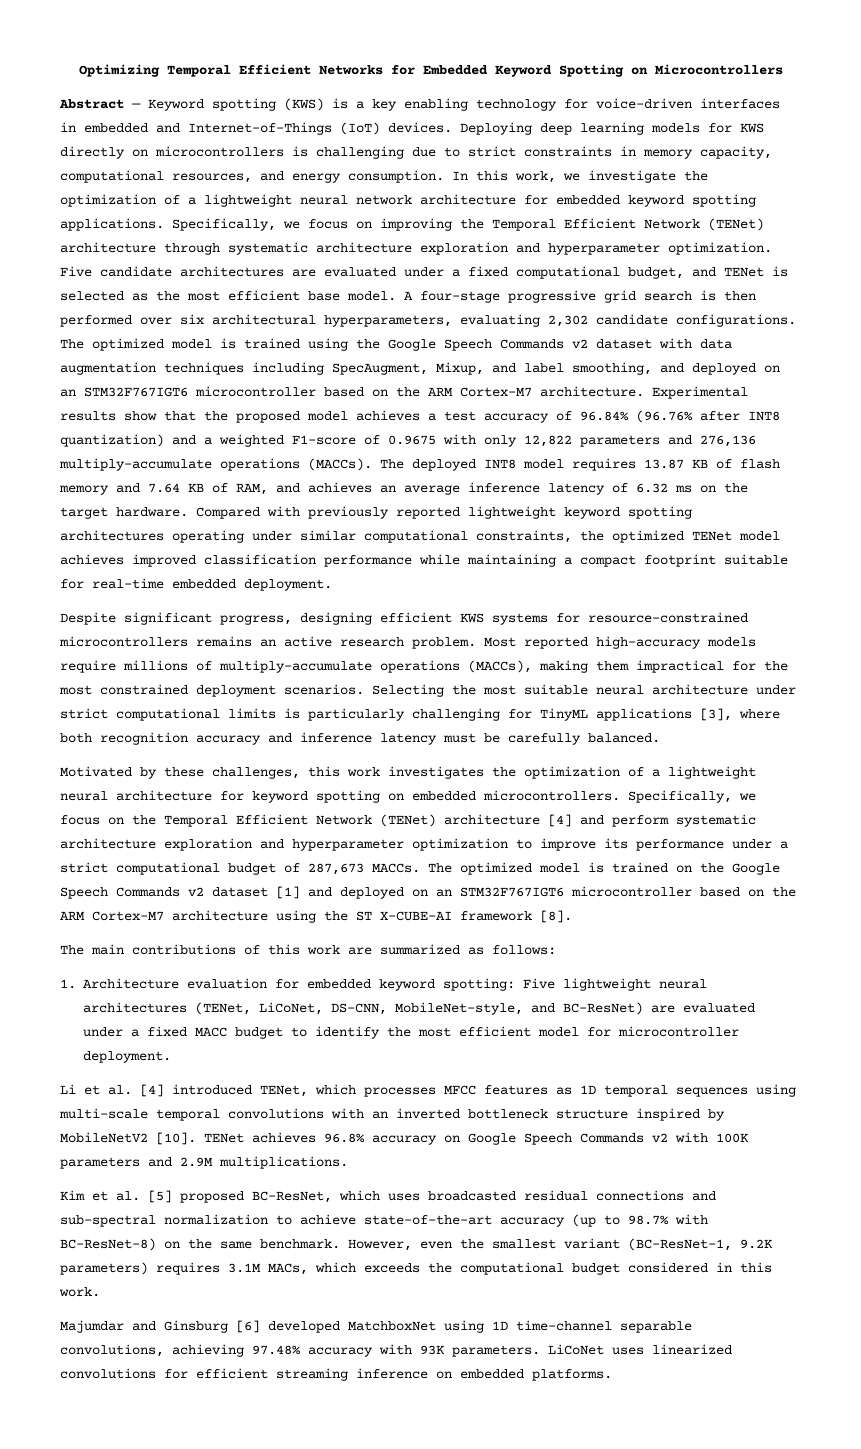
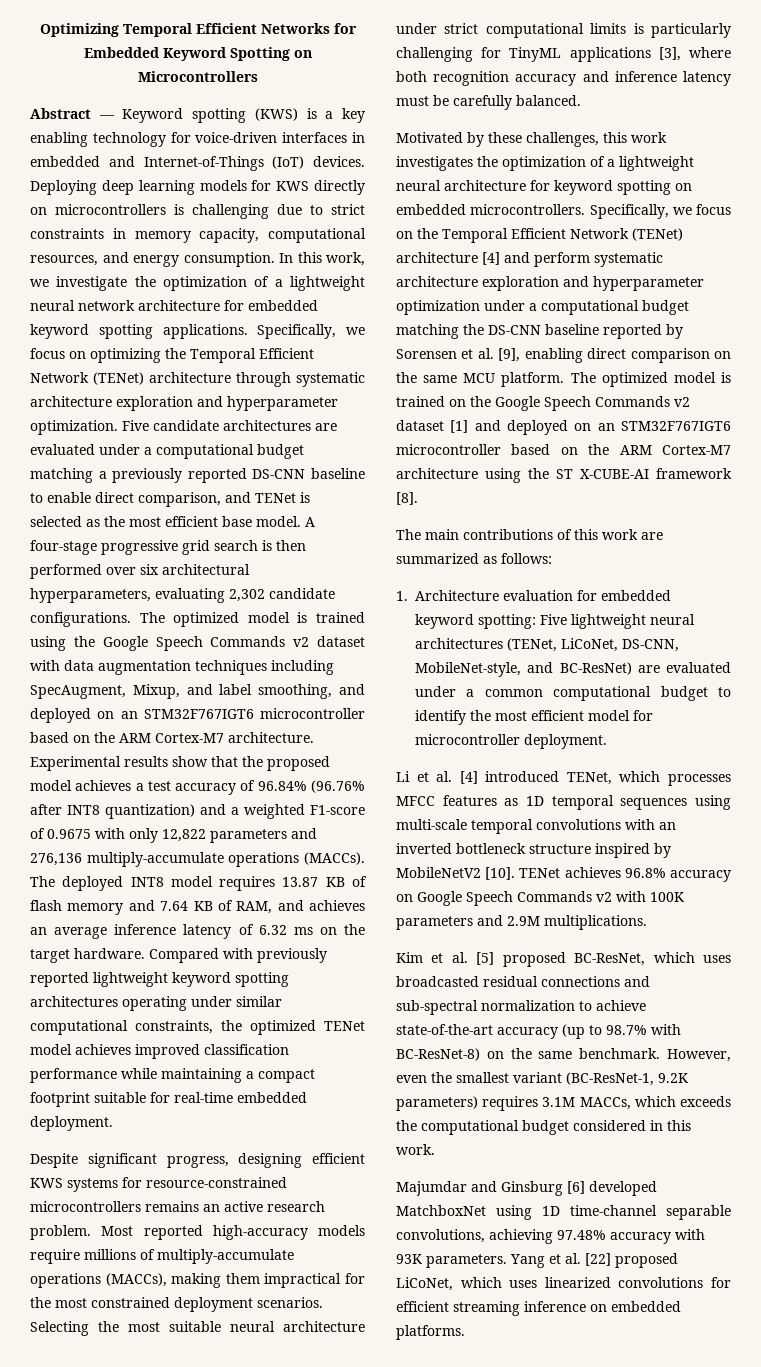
- Specifically, we focus on improving the Temporal Efficient Network (TENet) architecture through systematic architecture exploration and hyperparameter optimization.
+ Specifically, we focus on optimizing the Temporal Efficient Network (TENet) architecture through systematic architecture exploration and hyperparameter optimization.
- Five candidate architectures are evaluated under a fixed computational budget, and TENet is selected as the most efficient base model.
+ Five candidate architectures are evaluated under a computational budget matching a previously reported DS-CNN baseline to enable direct comparison, and TENet is selected as the most efficient base model.
- Specifically, we focus on the Temporal Efficient Network (TENet) architecture [4] and perform systematic architecture exploration and hyperparameter optimization to improve its performance under a strict computational budget of 287,673 MACCs.
+ Specifically, we focus on the Temporal Efficient Network (TENet) architecture [4] and perform systematic architecture exploration and hyperparameter optimization under a computational budget matching the DS-CNN baseline reported by Sorensen et al. [9], enabling direct comparison on the same MCU platform.
- 1. Architecture evaluation for embedded keyword spotting: Five lightweight neural architectures (TENet, LiCoNet, DS-CNN, MobileNet-style, and BC-ResNet) are evaluated under a fixed MACC budget to identify the most efficient model for microcontroller deployment.
+ 1. Architecture evaluation for embedded keyword spotting: Five lightweight neural architectures (TENet, LiCoNet, DS-CNN, MobileNet-style, and BC-ResNet) are evaluated under a common computational budget to identify the most efficient model for microcontroller deployment.
- However, even the smallest variant (BC-ResNet-1, 9.2K parameters) requires 3.1M MACs, which exceeds the computational budget considered in this work.
+ However, even the smallest variant (BC-ResNet-1, 9.2K parameters) requires 3.1M MACCs, which exceeds the computational budget considered in this work.
- LiCoNet uses linearized convolutions for efficient streaming inference on embedded platforms.
+ Yang et al. [22] proposed LiCoNet, which uses linearized convolutions for efficient streaming inference on embedded platforms.

